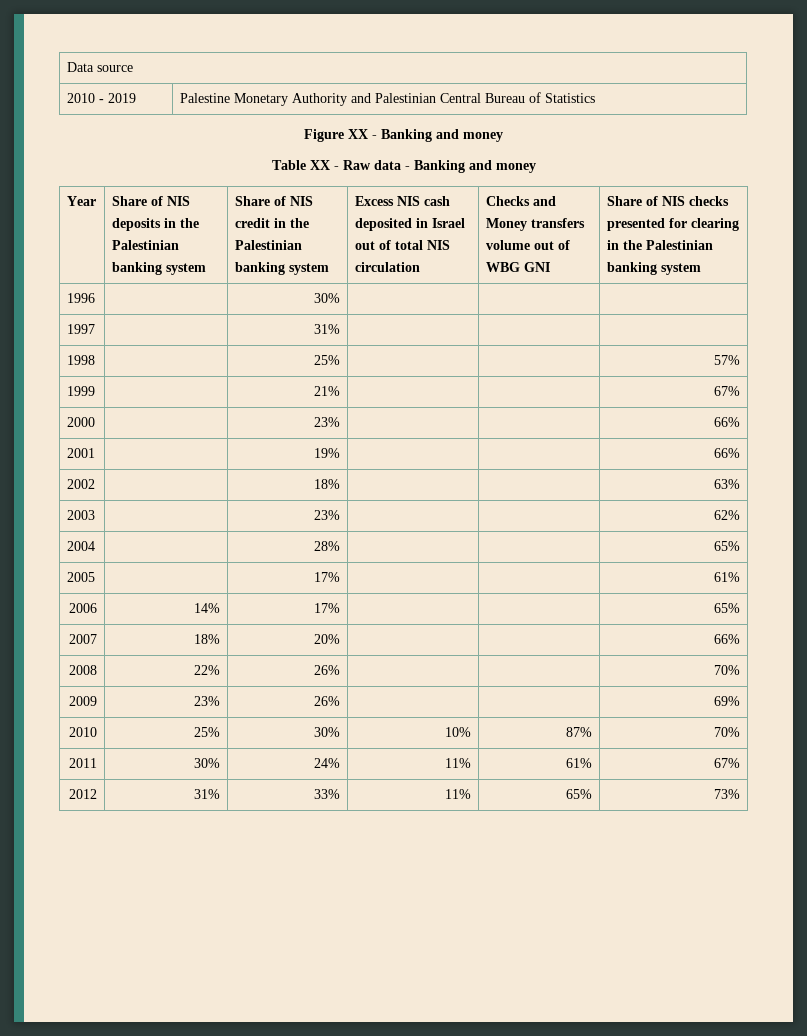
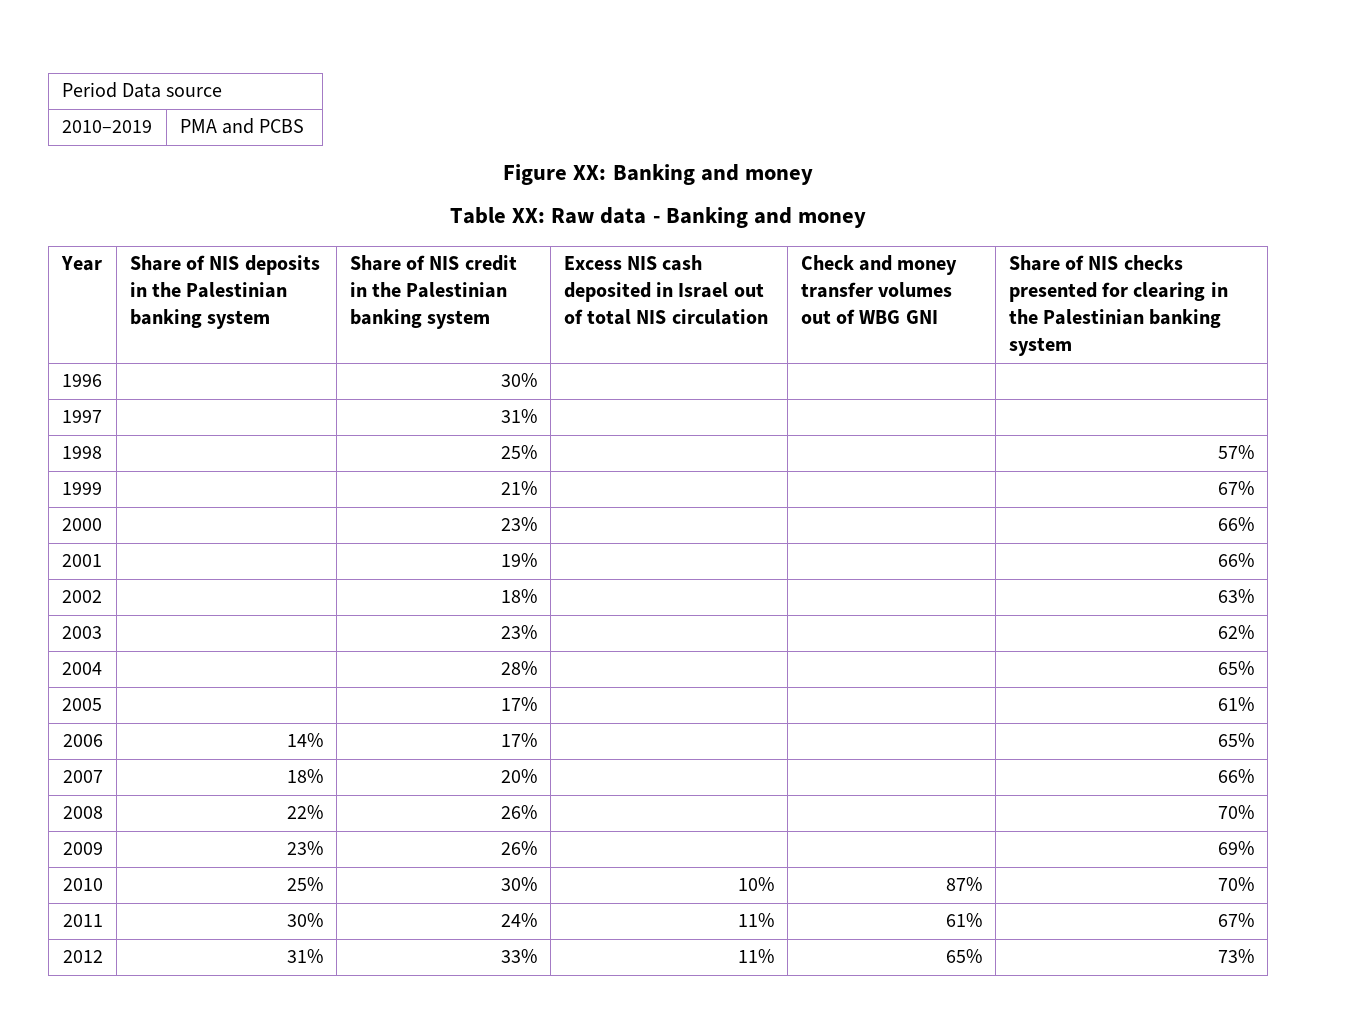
- Data source
+ Period Data source
- 2010 - 2019 | Palestine Monetary Authority and Palestinian Central Bureau of Statistics
+ 2010–2019 | PMA and PCBS
- Figure XX - Banking and money
+ Figure XX: Banking and money
- Table XX - Raw data - Banking and money
+ Table XX: Raw data - Banking and money
- Checks and Money transfers volume out of WBG GNI
+ Check and money transfer volumes out of WBG GNI

